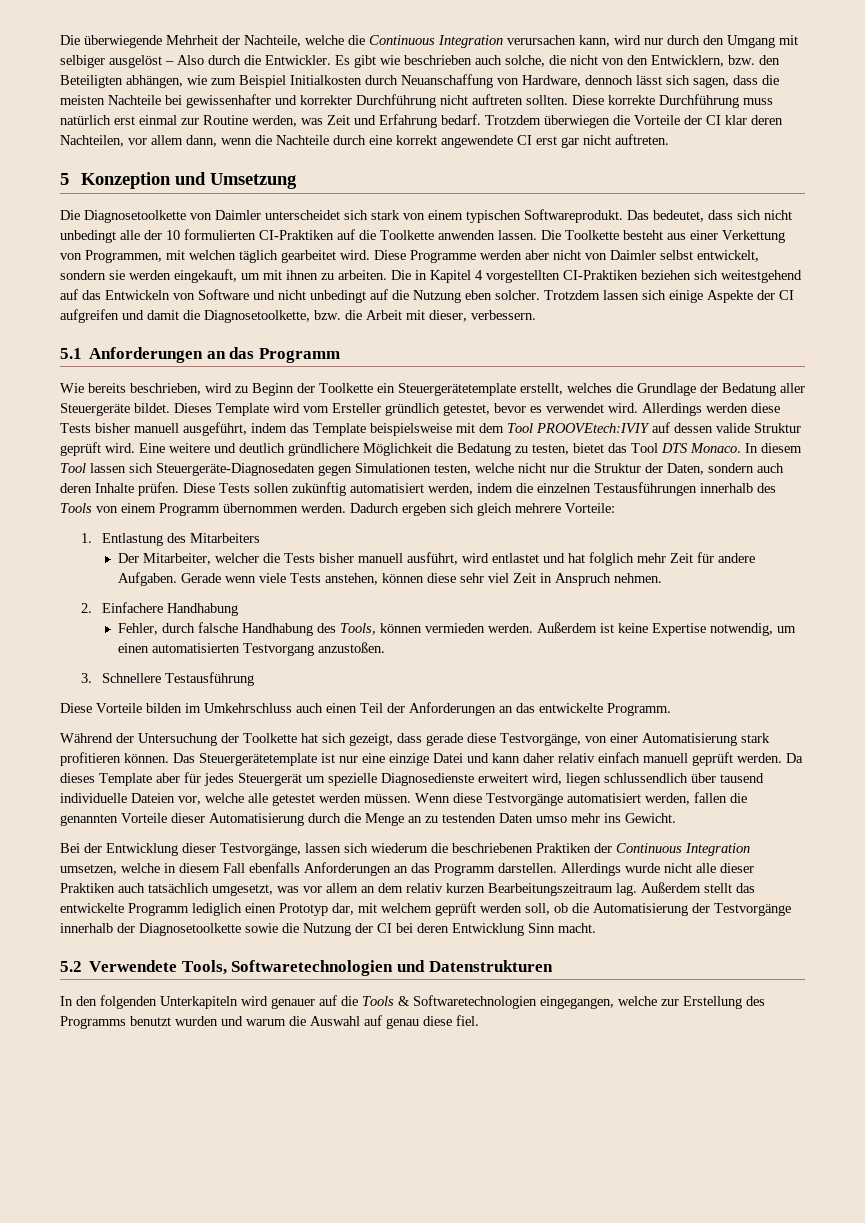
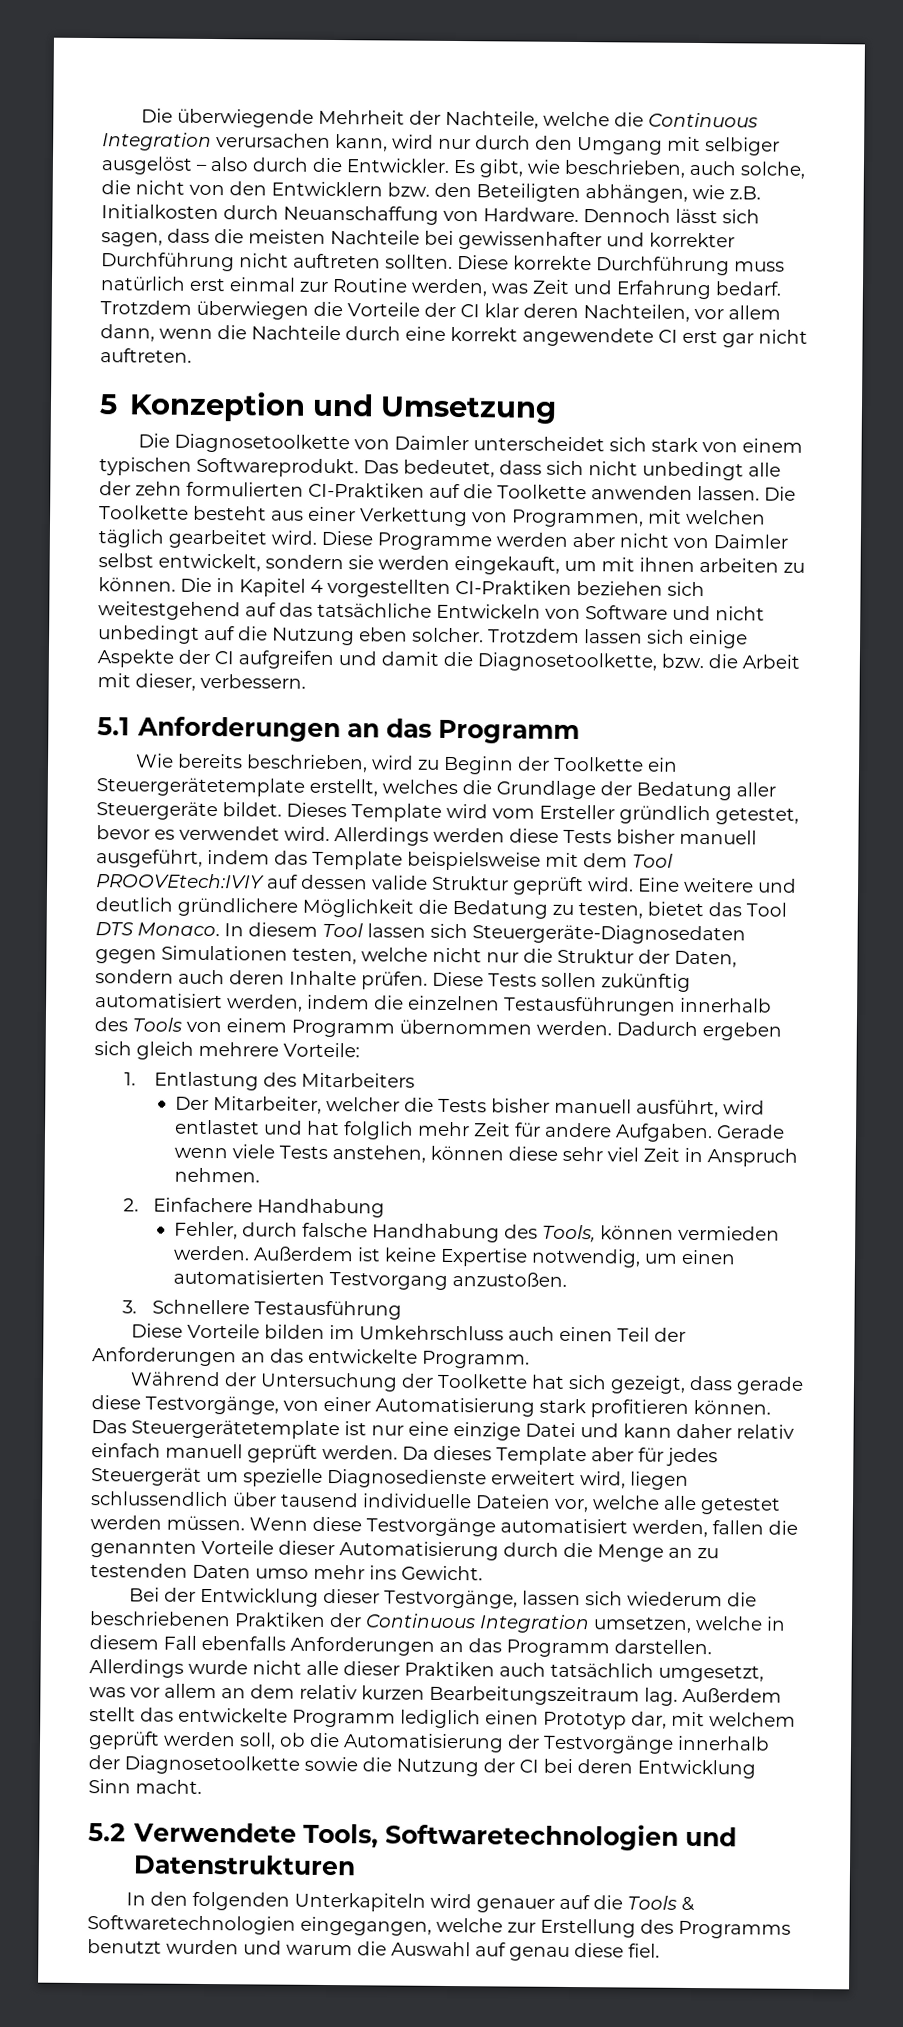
- Die überwiegende Mehrheit der Nachteile, welche die Continuous Integration verursachen kann, wird nur durch den Umgang mit selbiger ausgelöst – Also durch die Entwickler.
+ Die überwiegende Mehrheit der Nachteile, welche die Continuous Integration verursachen kann, wird nur durch den Umgang mit selbiger ausgelöst – also durch die Entwickler.
- Es gibt wie beschrieben auch solche, die nicht von den Entwicklern, bzw. den Beteiligten abhängen, wie zum Beispiel Initialkosten durch Neuanschaffung von Hardware, dennoch lässt sich sagen, dass die meisten Nachteile bei gewissenhafter und korrekter Durchführung nicht auftreten sollten.
+ Es gibt, wie beschrieben, auch solche, die nicht von den Entwicklern bzw. den Beteiligten abhängen, wie z.B. Initialkosten durch Neuanschaffung von Hardware. Dennoch lässt sich sagen, dass die meisten Nachteile bei gewissenhafter und korrekter Durchführung nicht auftreten sollten.
- Das bedeutet, dass sich nicht unbedingt alle der 10 formulierten CI-Praktiken auf die Toolkette anwenden lassen.
+ Das bedeutet, dass sich nicht unbedingt alle der zehn formulierten CI-Praktiken auf die Toolkette anwenden lassen.
- Diese Programme werden aber nicht von Daimler selbst entwickelt, sondern sie werden eingekauft, um mit ihnen zu arbeiten.
+ Diese Programme werden aber nicht von Daimler selbst entwickelt, sondern sie werden eingekauft, um mit ihnen arbeiten zu können.
- Die in Kapitel 4 vorgestellten CI-Praktiken beziehen sich weitestgehend auf das Entwickeln von Software und nicht unbedingt auf die Nutzung eben solcher.
+ Die in Kapitel 4 vorgestellten CI-Praktiken beziehen sich weitestgehend auf das tatsächliche Entwickeln von Software und nicht unbedingt auf die Nutzung eben solcher.

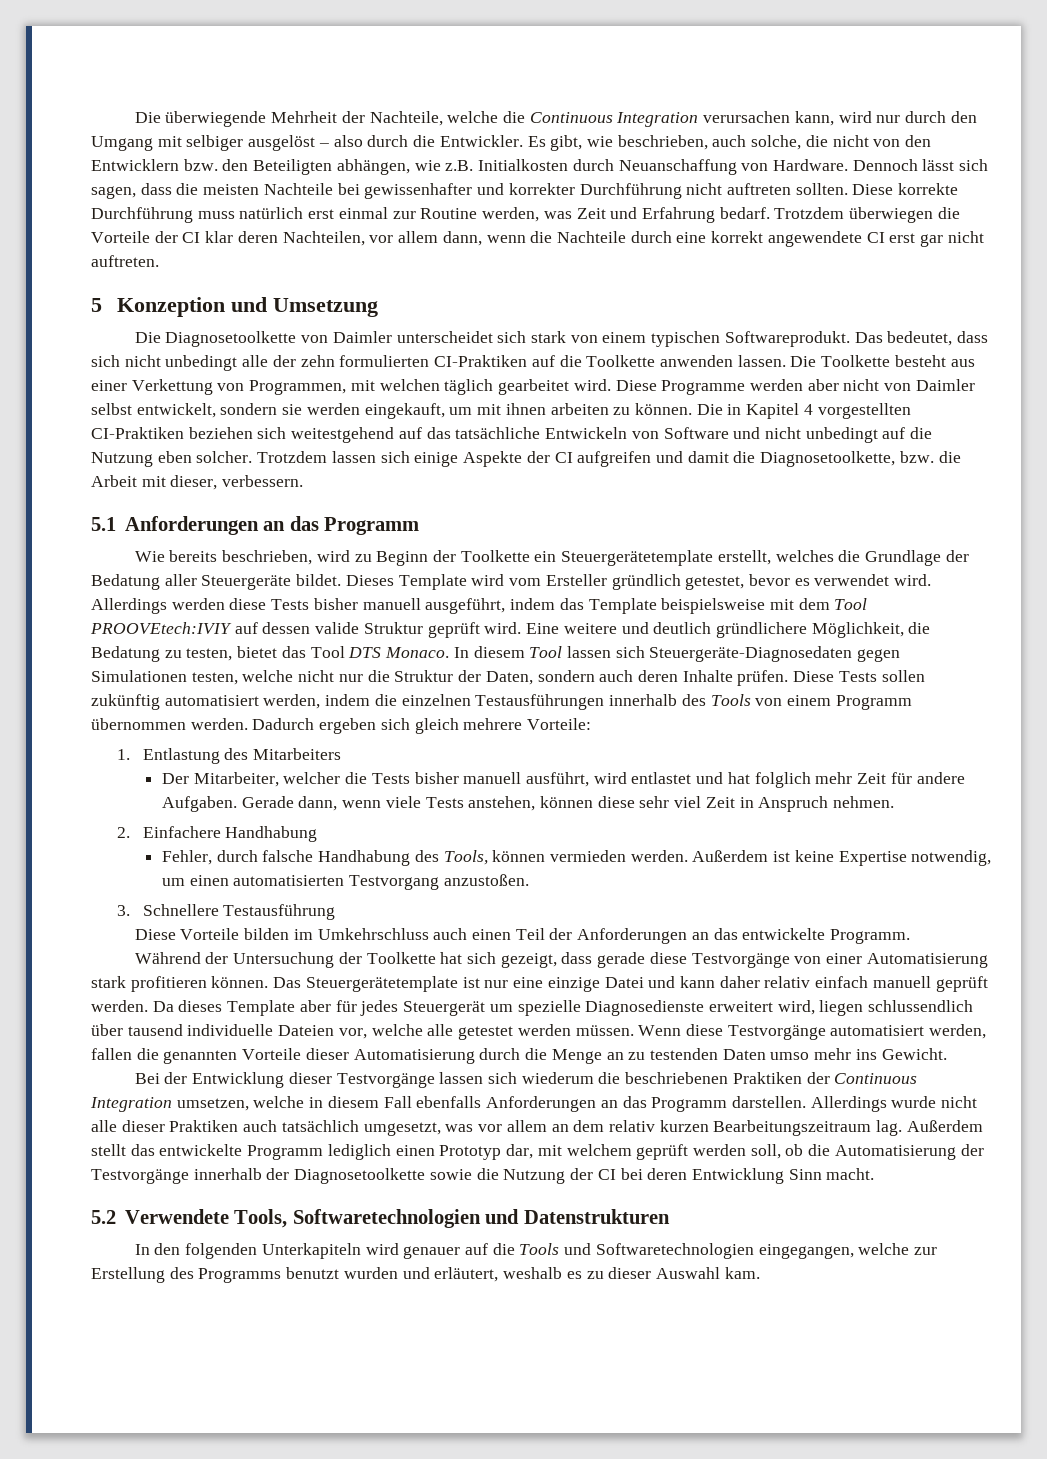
- Eine weitere und deutlich gründlichere Möglichkeit die Bedatung zu testen, bietet das Tool DTS Monaco.
+ Eine weitere und deutlich gründlichere Möglichkeit, die Bedatung zu testen, bietet das Tool DTS Monaco.
- Gerade wenn viele Tests anstehen, können diese sehr viel Zeit in Anspruch nehmen.
+ Gerade dann, wenn viele Tests anstehen, können diese sehr viel Zeit in Anspruch nehmen.
- Während der Untersuchung der Toolkette hat sich gezeigt, dass gerade diese Testvorgänge, von einer Automatisierung stark profitieren können.
+ Während der Untersuchung der Toolkette hat sich gezeigt, dass gerade diese Testvorgänge von einer Automatisierung stark profitieren können.
- Bei der Entwicklung dieser Testvorgänge, lassen sich wiederum die beschriebenen Praktiken der Continuous Integration umsetzen, welche in diesem Fall ebenfalls Anforderungen an das Programm darstellen.
+ Bei der Entwicklung dieser Testvorgänge lassen sich wiederum die beschriebenen Praktiken der Continuous Integration umsetzen, welche in diesem Fall ebenfalls Anforderungen an das Programm darstellen.
- In den folgenden Unterkapiteln wird genauer auf die Tools & Softwaretechnologien eingegangen, welche zur Erstellung des Programms benutzt wurden und warum die Auswahl auf genau diese fiel.
+ In den folgenden Unterkapiteln wird genauer auf die Tools und Softwaretechnologien eingegangen, welche zur Erstellung des Programms benutzt wurden und erläutert, weshalb es zu dieser Auswahl kam.

